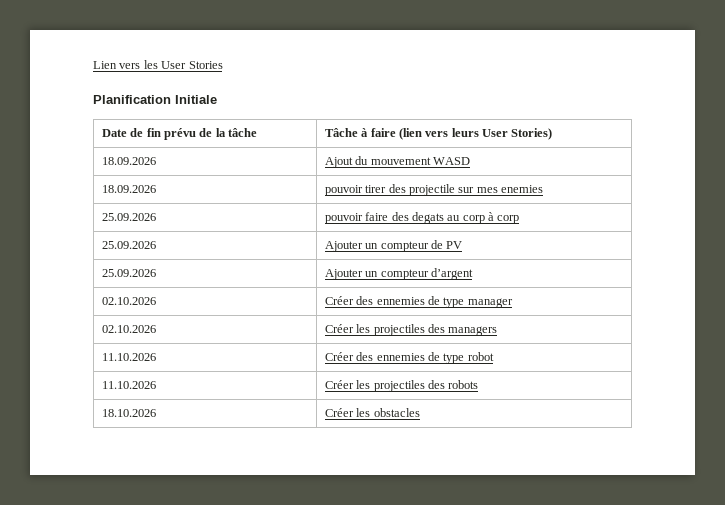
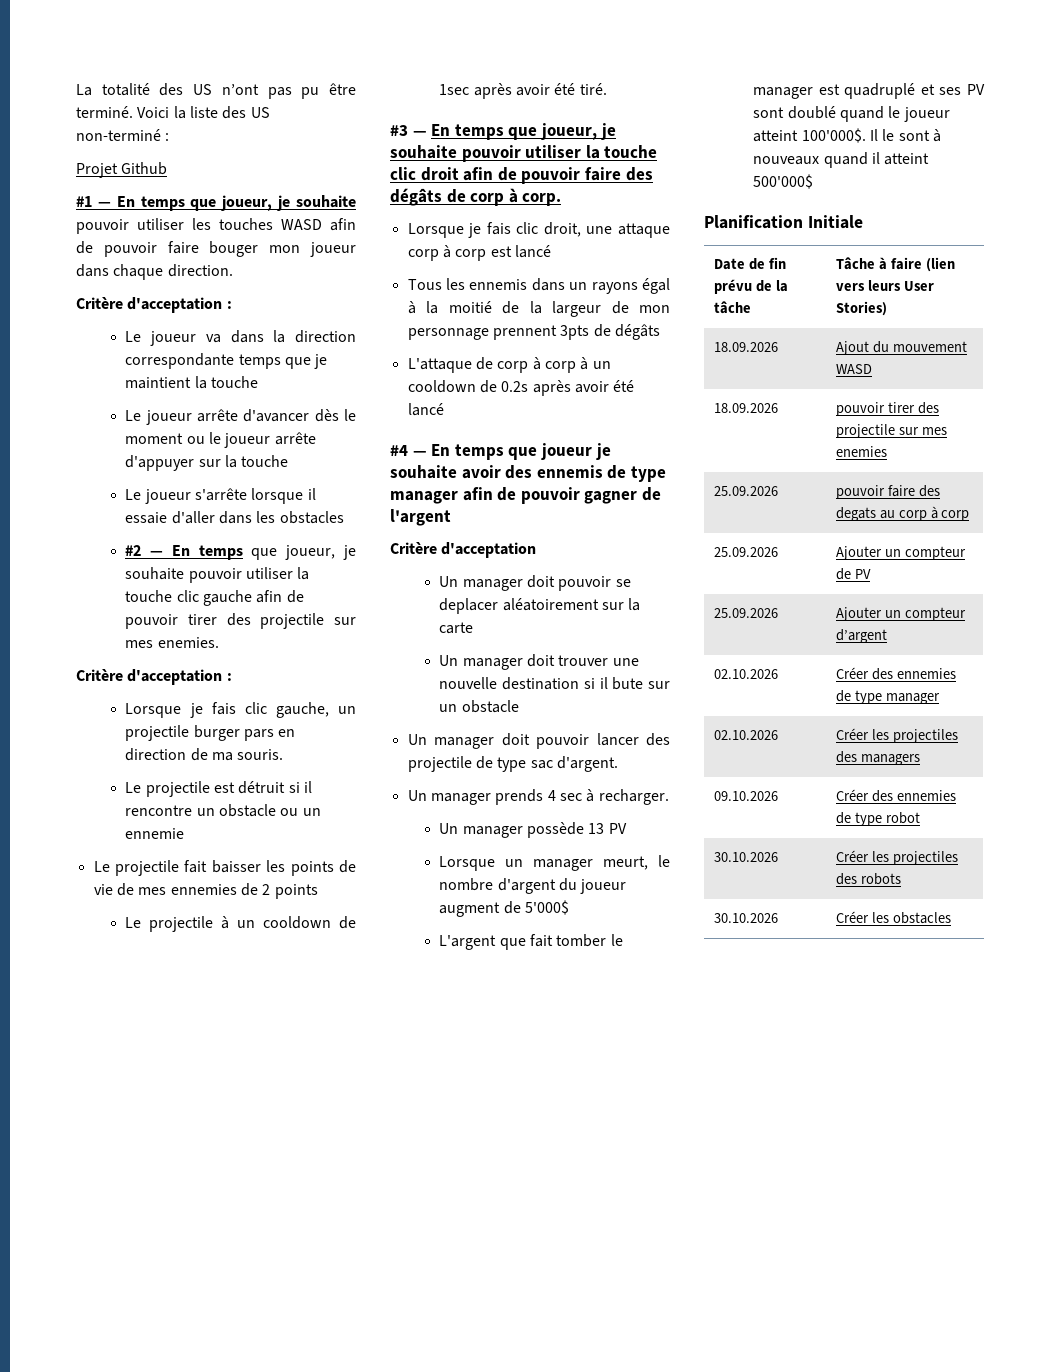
- Lien vers les User Stories
+ La totalité des US n’ont pas pu être terminé. Voici la liste des US non-terminé :
+ Projet Github
+ #1 — En temps que joueur, je souhaite pouvoir utiliser les touches WASD afin de pouvoir faire bouger mon joueur dans chaque direction.
+ Critère d'acceptation :
+ Le joueur va dans la direction correspondante temps que je maintient la touche
+ Le joueur arrête d'avancer dès le moment ou le joueur arrête d'appuyer sur la touche
+ Le joueur s'arrête lorsque il essaie d'aller dans les obstacles
+ #2 — En temps que joueur, je souhaite pouvoir utiliser la touche clic gauche afin de pouvoir tirer des projectile sur mes enemies.
+ Critère d'acceptation :
+ Lorsque je fais clic gauche, un projectile burger pars en direction de ma souris.
+ Le projectile est détruit si il rencontre un obstacle ou un ennemie
+ Le projectile fait baisser les points de vie de mes ennemies de 2 points
+ Le projectile à un cooldown de 1sec après avoir été tiré.
+ #3 — En temps que joueur, je souhaite pouvoir utiliser la touche clic droit afin de pouvoir faire des dégâts de corp à corp.
+ Lorsque je fais clic droit, une attaque corp à corp est lancé
+ Tous les ennemis dans un rayons égal à la moitié de la largeur de mon personnage prennent 3pts de dégâts
+ L'attaque de corp à corp à un cooldown de 0.2s après avoir été lancé
+ #4 — En temps que joueur je souhaite avoir des ennemis de type manager afin de pouvoir gagner de l'argent
+ Critère d'acceptation
+ Un manager doit pouvoir se deplacer aléatoirement sur la carte
+ Un manager doit trouver une nouvelle destination si il bute sur un obstacle
+ Un manager doit pouvoir lancer des projectile de type sac d'argent.
+ Un manager prends 4 sec à recharger.
+ Un manager possède 13 PV
+ Lorsque un manager meurt, le nombre d'argent du joueur augment de 5'000$
+ L'argent que fait tomber le manager est quadruplé et ses PV sont doublé quand le joueur atteint 100'000$. Il le sont à nouveaux quand il atteint 500'000$
- 11.10.2026 | Créer des ennemies de type robot
+ 09.10.2026 | Créer des ennemies de type robot
- 11.10.2026 | Créer les projectiles des robots
+ 30.10.2026 | Créer les projectiles des robots
- 18.10.2026 | Créer les obstacles
+ 30.10.2026 | Créer les obstacles

